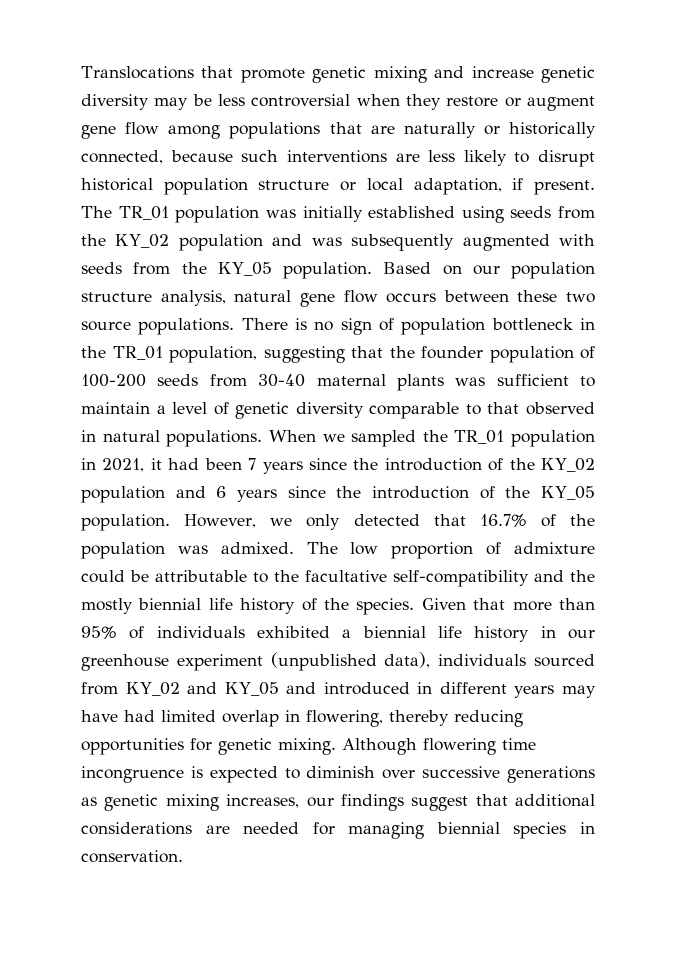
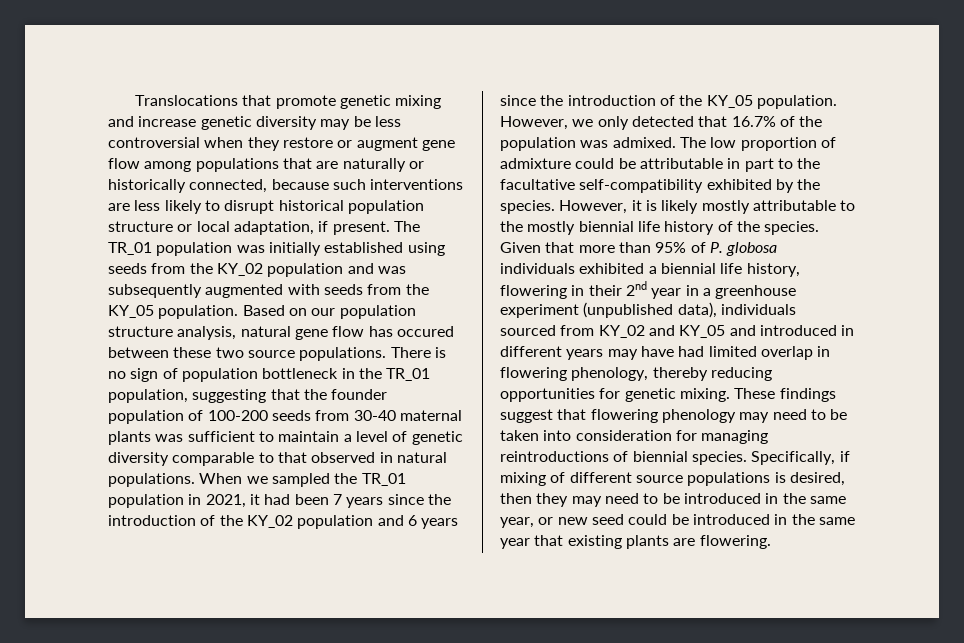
- Based on our population structure analysis, natural gene flow occurs between these two source populations.
+ Based on our population structure analysis, natural gene flow has occured between these two source populations.
- The low proportion of admixture could be attributable to the facultative self-compatibility and the mostly biennial life history of the species.
+ The low proportion of admixture could be attributable in part to the facultative self-compatibility exhibited by the species. However, it is likely mostly attributable to the mostly biennial life history of the species.
- Given that more than 95% of individuals exhibited a biennial life history in our greenhouse experiment (unpublished data), individuals sourced from KY_02 and KY_05 and introduced in different years may have had limited overlap in flowering, thereby reducing opportunities for genetic mixing.
+ Given that more than 95% of P. globosa individuals exhibited a biennial life history, flowering in their 2nd year in a greenhouse experiment (unpublished data), individuals sourced from KY_02 and KY_05 and introduced in different years may have had limited overlap in flowering phenology, thereby reducing opportunities for genetic mixing.
- Although flowering time incongruence is expected to diminish over successive generations as genetic mixing increases, our findings suggest that additional considerations are needed for managing biennial species in conservation.
+ These findings suggest that flowering phenology may need to be taken into consideration for managing reintroductions of biennial species. Specifically, if mixing of different source populations is desired, then they may need to be introduced in the same year, or new seed could be introduced in the same year that existing plants are flowering.

